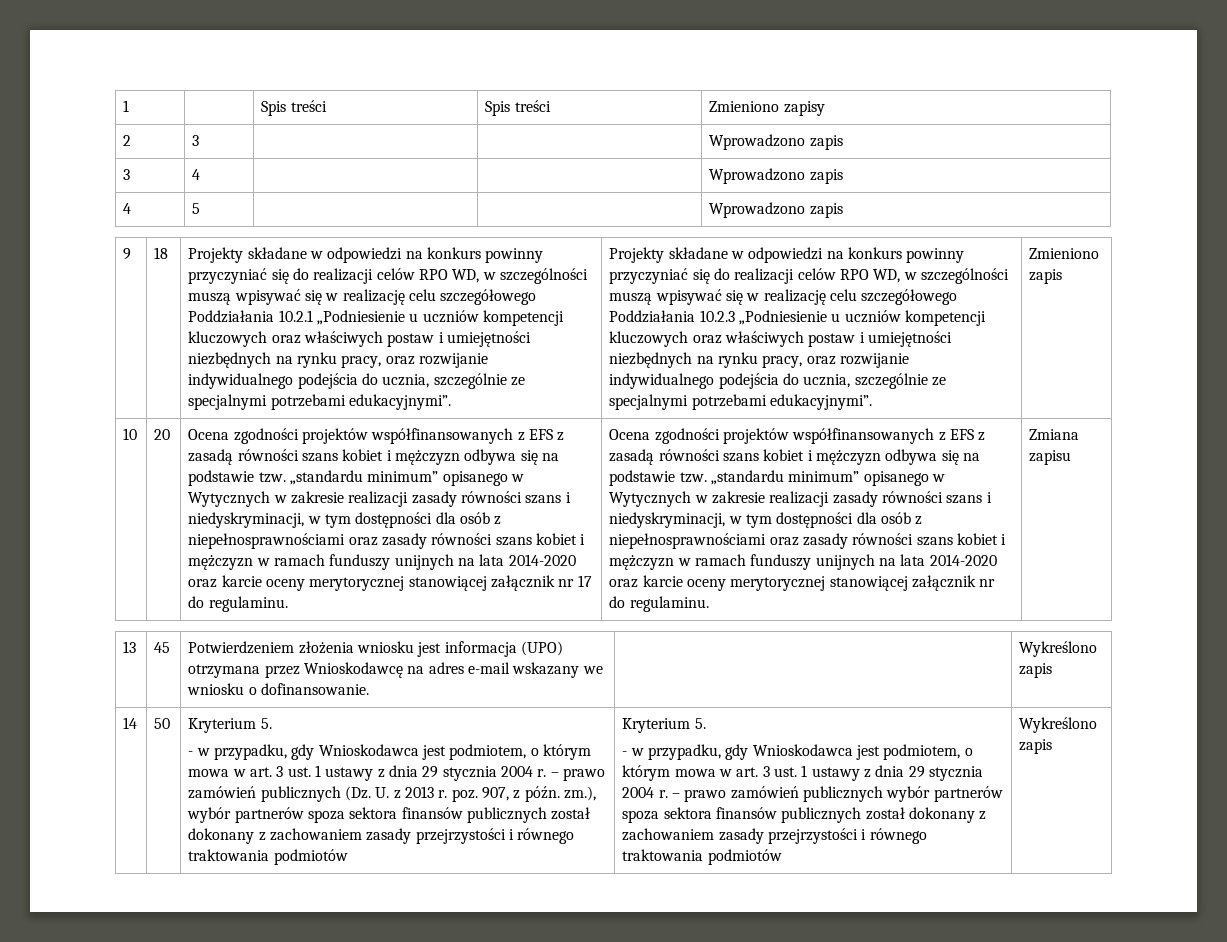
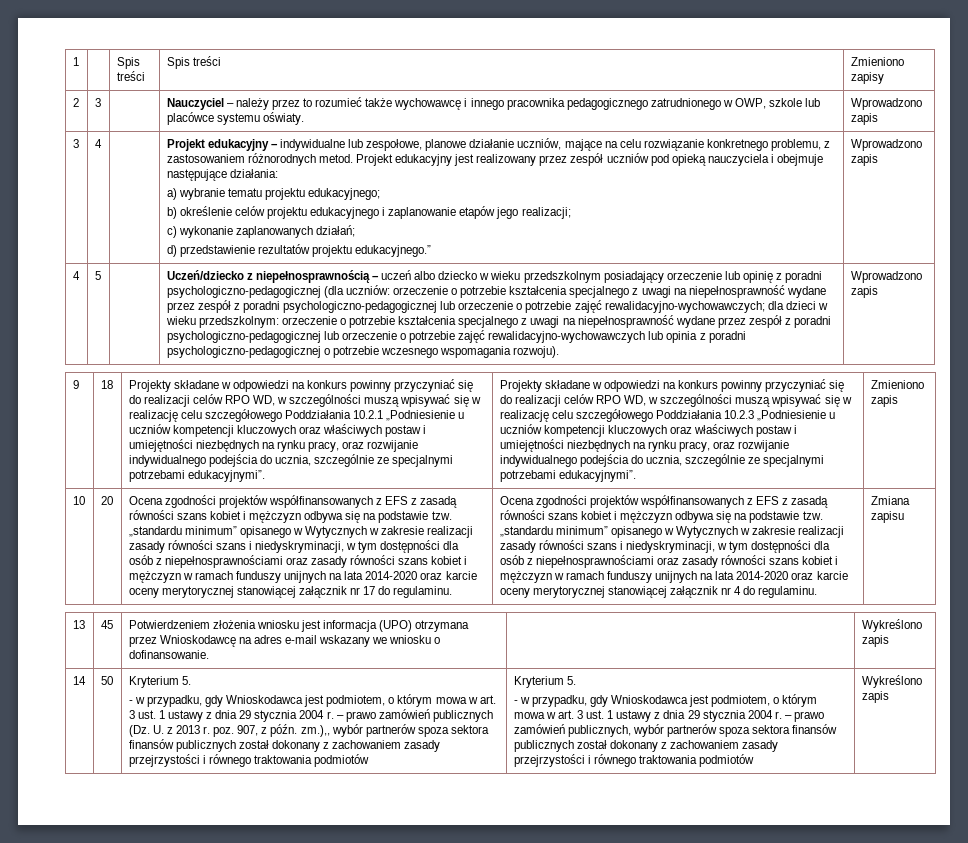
- 2 | 3 | | | Wprowadzono zapis
- 3 | 4 | | | Wprowadzono zapis
- 4 | 5 | | | Wprowadzono zapis
+ 2 | 3 | | Nauczyciel – należy przez to rozumieć także wychowawcę i innego pracownika pedagogicznego zatrudnionego w OWP, szkole lub placówce systemu oświaty. | Wprowadzono zapis
+ 3 | 4 | | Projekt edukacyjny – indywidualne lub zespołowe, planowe działanie uczniów, mające na celu rozwiązanie konkretnego problemu, z zastosowaniem różnorodnych metod. Projekt edukacyjny jest realizowany przez zespół uczniów pod opieką nauczyciela i obejmuje następujące działania:
+ a) wybranie tematu projektu edukacyjnego;
+ b) określenie celów projektu edukacyjnego i zaplanowanie etapów jego realizacji;
+ c) wykonanie zaplanowanych działań;
+ d) przedstawienie rezultatów projektu edukacyjnego.” | Wprowadzono zapis
+ 4 | 5 | | Uczeń/dziecko z niepełnosprawnością – uczeń albo dziecko w wieku przedszkolnym posiadający orzeczenie lub opinię z poradni psychologiczno-pedagogicznej (dla uczniów: orzeczenie o potrzebie kształcenia specjalnego z uwagi na niepełnosprawność wydane przez zespół z poradni psychologiczno-pedagogicznej lub orzeczenie o potrzebie zajęć rewalidacyjno-wychowawczych; dla dzieci w wieku przedszkolnym: orzeczenie o potrzebie kształcenia specjalnego z uwagi na niepełnosprawność wydane przez zespół z poradni psychologiczno-pedagogicznej lub orzeczenie o potrzebie zajęć rewalidacyjno-wychowawczych lub opinia z poradni psychologiczno-pedagogicznej o potrzebie wczesnego wspomagania rozwoju). | Wprowadzono zapis
- „standardu minimum” opisanego w Wytycznych w zakresie realizacji zasady równości szans i niedyskryminacji, w tym dostępności dla osób z niepełnosprawnościami oraz zasady równości szans kobiet i mężczyzn w ramach funduszy unijnych na lata 2014-2020 oraz karcie oceny merytorycznej stanowiącej załącznik nr do regulaminu.
+ „standardu minimum” opisanego w Wytycznych w zakresie realizacji zasady równości szans i niedyskryminacji, w tym dostępności dla osób z niepełnosprawnościami oraz zasady równości szans kobiet i mężczyzn w ramach funduszy unijnych na lata 2014-2020 oraz karcie oceny merytorycznej stanowiącej załącznik nr 4 do regulaminu.
- – prawo zamówień publicznych (Dz. U. z 2013 r. poz. 907, z późn. zm.), wybór partnerów spoza sektora finansów publicznych został dokonany z zachowaniem zasady przejrzystości i równego traktowania podmiotów
+ – prawo zamówień publicznych (Dz. U. z 2013 r. poz. 907, z późn. zm.),, wybór partnerów spoza sektora finansów publicznych został dokonany z zachowaniem zasady przejrzystości i równego traktowania podmiotów
- – prawo zamówień publicznych wybór partnerów spoza sektora finansów publicznych został dokonany z zachowaniem zasady przejrzystości i równego traktowania podmiotów
+ – prawo zamówień publicznych, wybór partnerów spoza sektora finansów publicznych został dokonany z zachowaniem zasady przejrzystości i równego traktowania podmiotów

